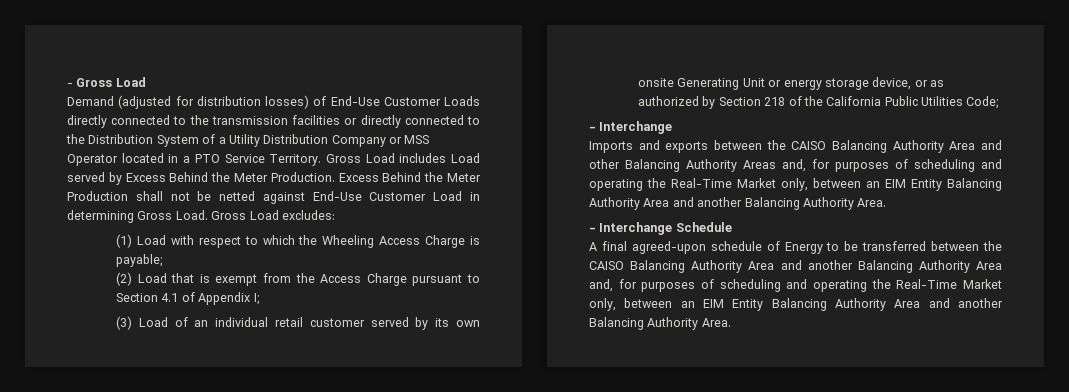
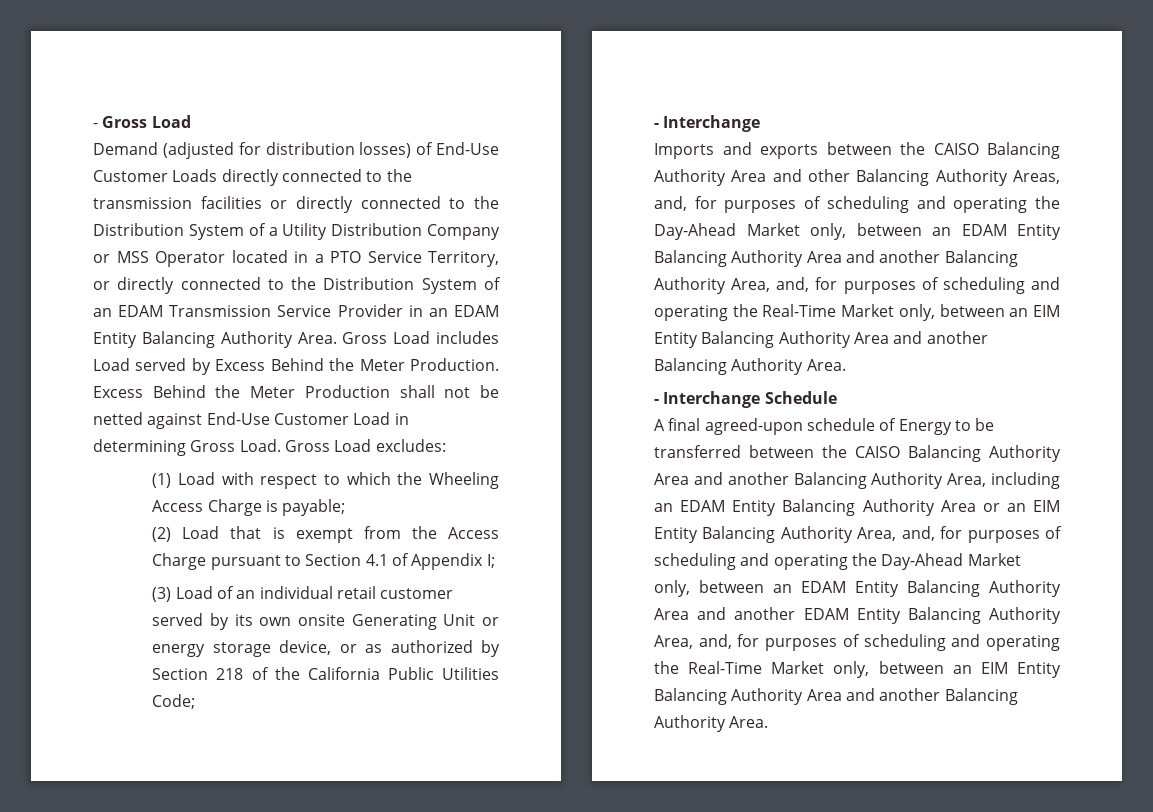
- Demand (adjusted for distribution losses) of End-Use Customer Loads directly connected to the transmission facilities or directly connected to the Distribution System of a Utility Distribution Company or MSS Operator located in a PTO Service Territory.
+ Demand (adjusted for distribution losses) of End-Use Customer Loads directly connected to the transmission facilities or directly connected to the Distribution System of a Utility Distribution Company or MSS Operator located in a PTO Service Territory, or directly connected to the Distribution System of an EDAM Transmission Service Provider in an EDAM Entity Balancing Authority Area.
- Imports and exports between the CAISO Balancing Authority Area and other Balancing Authority Areas and, for purposes of scheduling and operating the Real-Time Market only, between an EIM Entity Balancing Authority Area and another Balancing Authority Area.
+ Imports and exports between the CAISO Balancing Authority Area and other Balancing Authority Areas, and, for purposes of scheduling and operating the Day-Ahead Market only, between an EDAM Entity Balancing Authority Area and another Balancing Authority Area, and, for purposes of scheduling and operating the Real-Time Market only, between an EIM Entity Balancing Authority Area and another Balancing Authority Area.
- A final agreed-upon schedule of Energy to be transferred between the CAISO Balancing Authority Area and another Balancing Authority Area and, for purposes of scheduling and operating the Real-Time Market only, between an EIM Entity Balancing Authority Area and another Balancing Authority Area.
+ A final agreed-upon schedule of Energy to be transferred between the CAISO Balancing Authority Area and another Balancing Authority Area, including an EDAM Entity Balancing Authority Area or an EIM Entity Balancing Authority Area, and, for purposes of scheduling and operating the Day-Ahead Market only, between an EDAM Entity Balancing Authority Area and another EDAM Entity Balancing Authority Area, and, for purposes of scheduling and operating the Real-Time Market only, between an EIM Entity Balancing Authority Area and another Balancing Authority Area.

